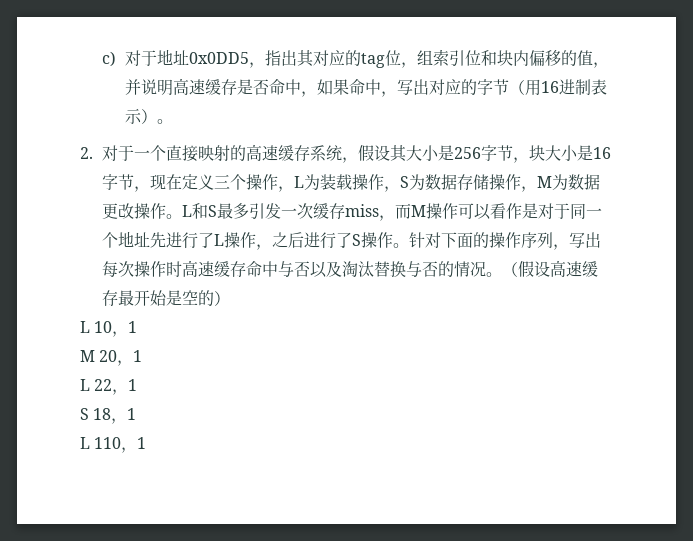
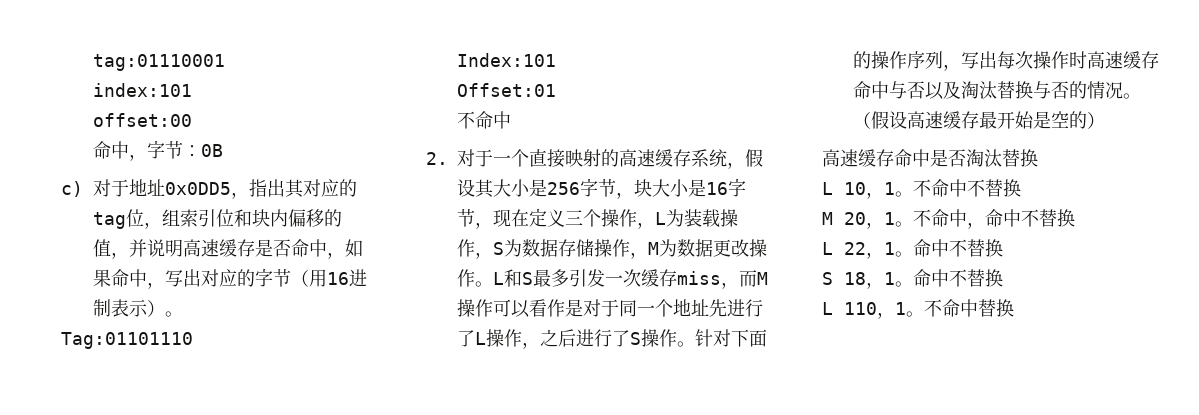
+ tag:01110001
+ index:101
+ offset:00
+ 命中，字节：0B
+ Tag:01101110
+ Index:101
+ Offset:01
+ 不命中
+ 高速缓存命中是否淘汰替换
- L 10，1
+ L 10，1。不命中不替换
- M 20，1
+ M 20，1。不命中，命中不替换
- L 22，1
+ L 22，1。命中不替换
- S 18，1
+ S 18，1。命中不替换
- L 110，1
+ L 110，1。不命中替换

